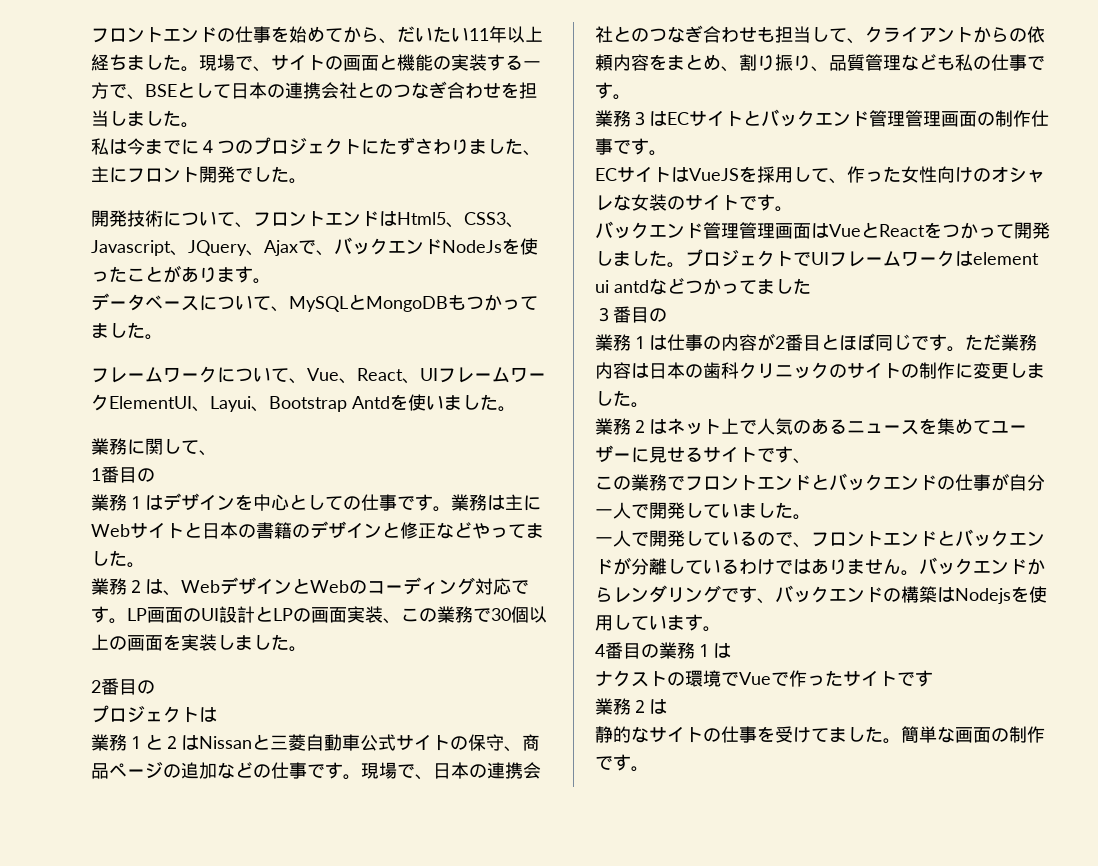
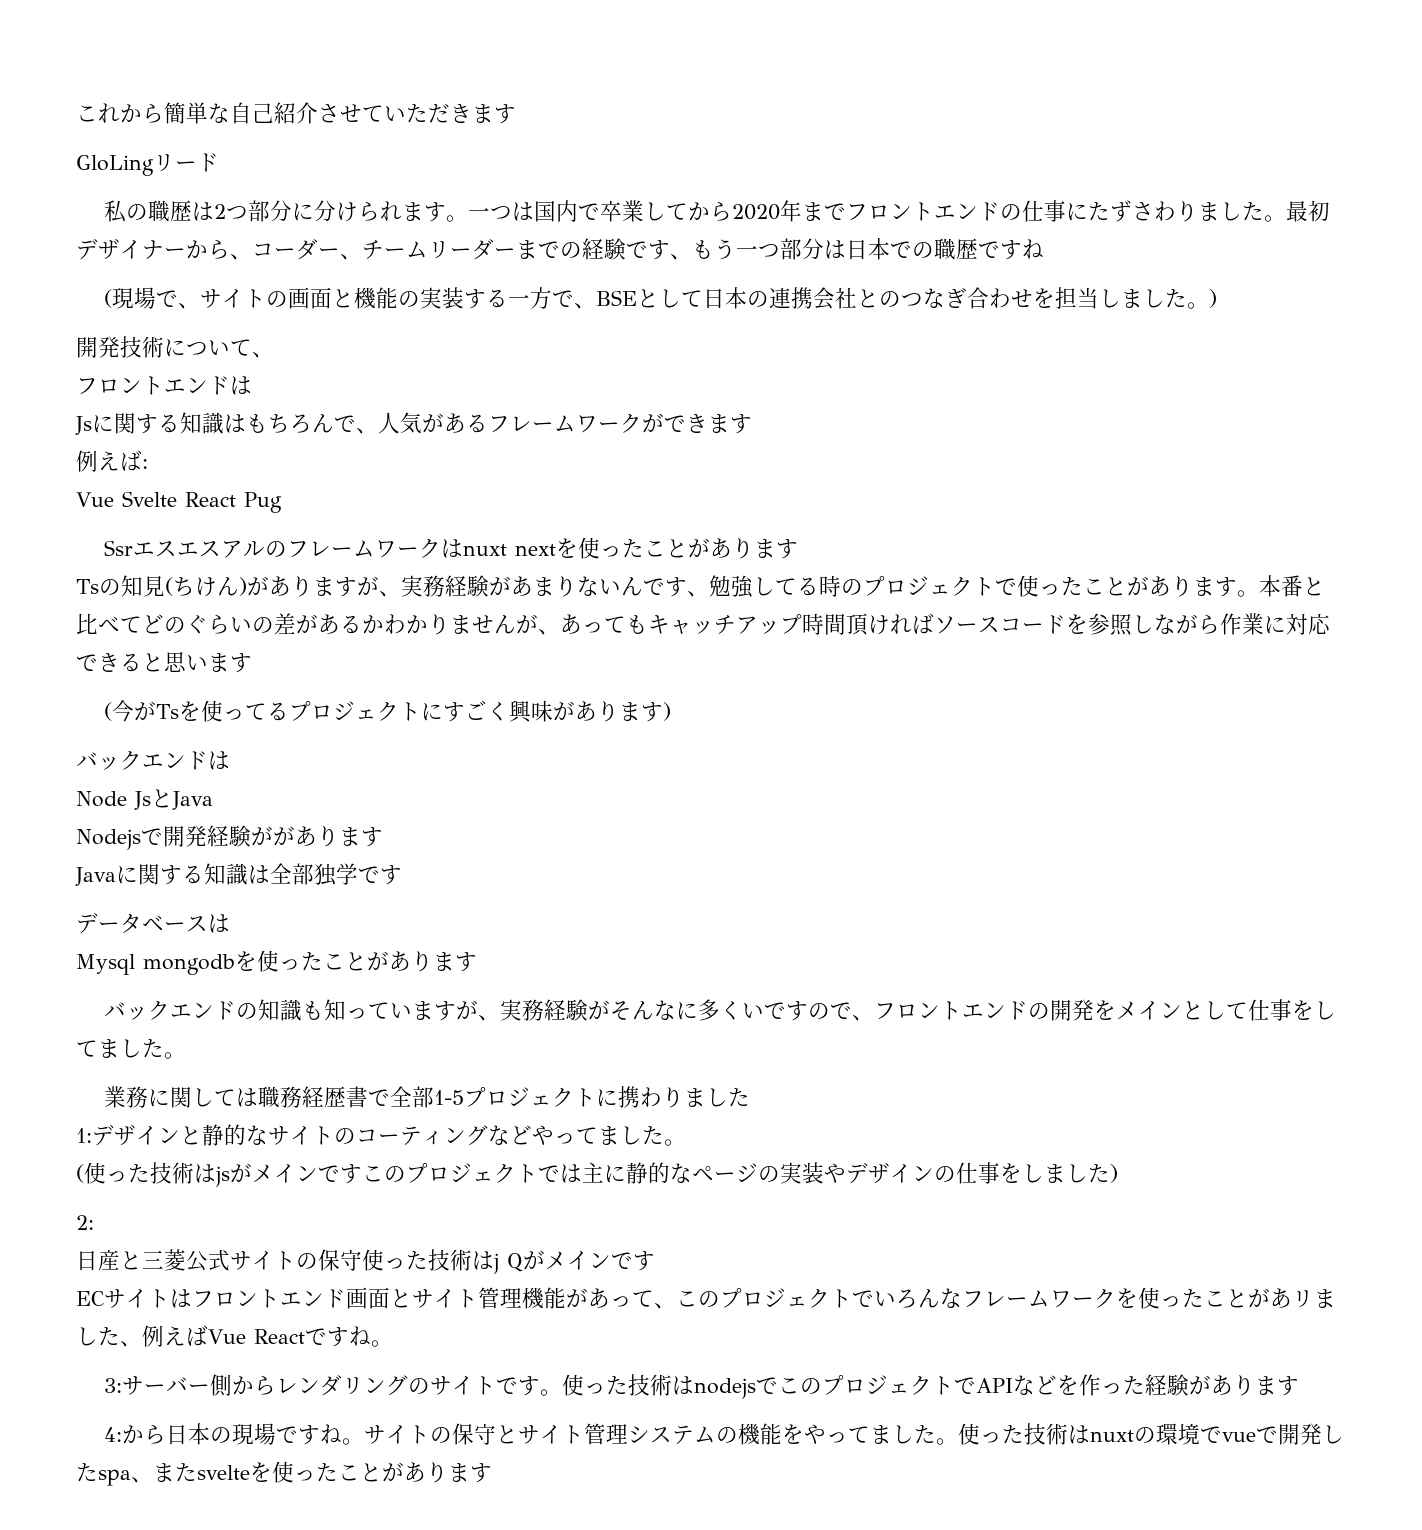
- フロントエンドの仕事を始めてから、だいたい11年以上経ちました。現場で、サイトの画面と機能の実装する一方で、BSEとして日本の連携会社とのつなぎ合わせを担当しました。
- 私は今までに４つのプロジェクトにたずさわりました、主にフロント開発でした。
+ これから簡単な自己紹介させていただきます
+ GloLingリード
+ 私の職歴は2つ部分に分けられます。一つは国内で卒業してから2020年までフロントエンドの仕事にたずさわりました。最初デザイナーから、コーダー、チームリーダーまでの経験です、もう一つ部分は日本での職歴ですね
+ (現場で、サイトの画面と機能の実装する一方で、BSEとして日本の連携会社とのつなぎ合わせを担当しました。)
- 開発技術について、フロントエンドはHtml5、CSS3、Javascript、JQuery、Ajaxで、バックエンドNodeJsを使ったことがあります。
- データベースについて、MySQLとMongoDBもつかってました。
- フレームワークについて、Vue、React、UIフレームワークElementUI、Layui、Bootstrap Antdを使いました。
+ 開発技術について、
+ フロントエンドは
+ Jsに関する知識はもちろんで、人気があるフレームワークができます
+ 例えば:
+ Vue Svelte React Pug
+ Ssrエスエスアルのフレームワークはnuxt nextを使ったことがあります
+ Tsの知見(ちけん)がありますが、実務経験があまりないんです、勉強してる時のプロジェクトで使ったことがあります。本番と比べてどのぐらいの差があるかわかりませんが、あってもキャッチアップ時間頂ければソースコードを参照しながら作業に対応できると思います
+ (今がTsを使ってるプロジェクトにすごく興味があります)
+ バックエンドは
+ Node JsとJava
+ Nodejsで開発経験ががあります
+ Javaに関する知識は全部独学です
+ データベースは
+ Mysql mongodbを使ったことがあります
+ バックエンドの知識も知っていますが、実務経験がそんなに多くいですので、フロントエンドの開発をメインとして仕事をしてました。
- 業務に関して、
- 1番目の
- 業務１はデザインを中心としての仕事です。業務は主にWebサイトと日本の書籍のデザインと修正などやってました。
+ 業務に関しては職務経歴書で全部1-5プロジェクトに携わりました
+ 1:デザインと静的なサイトのコーティングなどやってました。
- 業務２は、WebデザインとWebのコーディング対応です。LP画面のUI設計とLPの画面実装、この業務で30個以上の画面を実装しました。
- 2番目の
- プロジェクトは
- 業務１と２はNissanと三菱自動車公式サイトの保守、商品ページの追加などの仕事です。現場で、日本の連携会社とのつなぎ合わせも担当して、クライアントからの依頼内容をまとめ、割り振り、品質管理なども私の仕事です。
- 業務３はECサイトとバックエンド管理管理画面の制作仕事です。
- ECサイトはVueJSを採用して、作った女性向けのオシャレな女装のサイトです。
- バックエンド管理管理画面はVueとReactをつかって開発しました。プロジェクトでUIフレームワークはelement ui antdなどつかってました
- ３番目の
- 業務１は仕事の内容が2番目とほぼ同じです。ただ業務内容は日本の歯科クリニックのサイトの制作に変更しました。
- 業務２はネット上で人気のあるニュースを集めてユーザーに見せるサイトです、
- この業務でフロントエンドとバックエンドの仕事が自分一人で開発していました。
- 一人で開発しているので、フロントエンドとバックエンドが分離しているわけではありません。バックエンドからレンダリングです、バックエンドの構築はNodejsを使用しています。
- 4番目の業務１は
- ナクストの環境でVueで作ったサイトです
- 業務２は
- 静的なサイトの仕事を受けてました。簡単な画面の制作です。
+ (使った技術はjsがメインですこのプロジェクトでは主に静的なページの実装やデザインの仕事をしました)
+ 2:
+ 日産と三菱公式サイトの保守使った技術はj Qがメインです
+ ECサイトはフロントエンド画面とサイト管理機能があって、このプロジェクトでいろんなフレームワークを使ったことがあリました、例えばVue Reactですね。
+ 3:サーバー側からレンダリングのサイトです。使った技術はnodejsでこのプロジェクトでAPIなどを作った経験があります
+ 4:から日本の現場ですね。サイトの保守とサイト管理システムの機能をやってました。使った技術はnuxtの環境でvueで開発したspa、またsvelteを使ったことがあります

